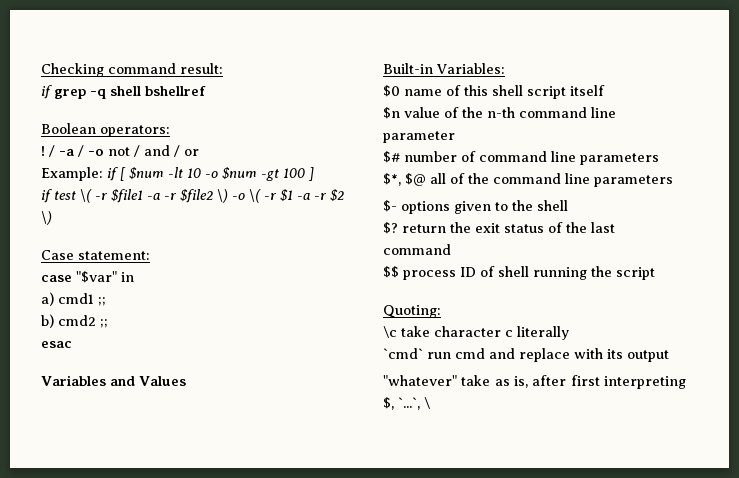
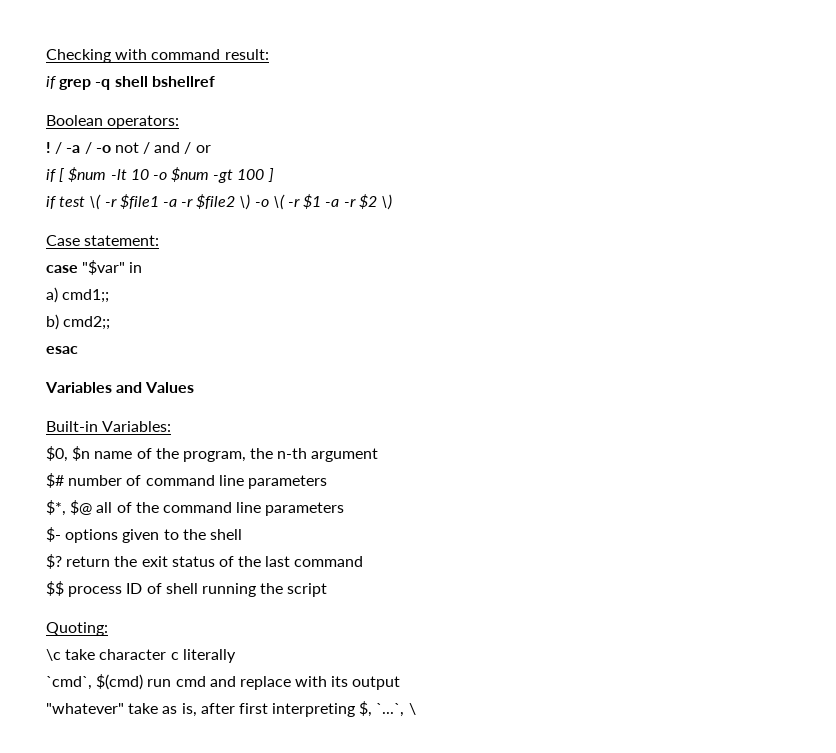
- Checking command result:
+ Checking with command result:
- Example: if [ $num -lt 10 -o $num -gt 100 ]
+ if [ $num -lt 10 -o $num -gt 100 ]
- a) cmd1 ;;
+ a) cmd1;;
- b) cmd2 ;;
+ b) cmd2;;
- $0 name of this shell script itself
- $n value of the n-th command line parameter
+ $0, $n name of the program, the n-th argument
- `cmd` run cmd and replace with its output
+ `cmd`, $(cmd) run cmd and replace with its output

